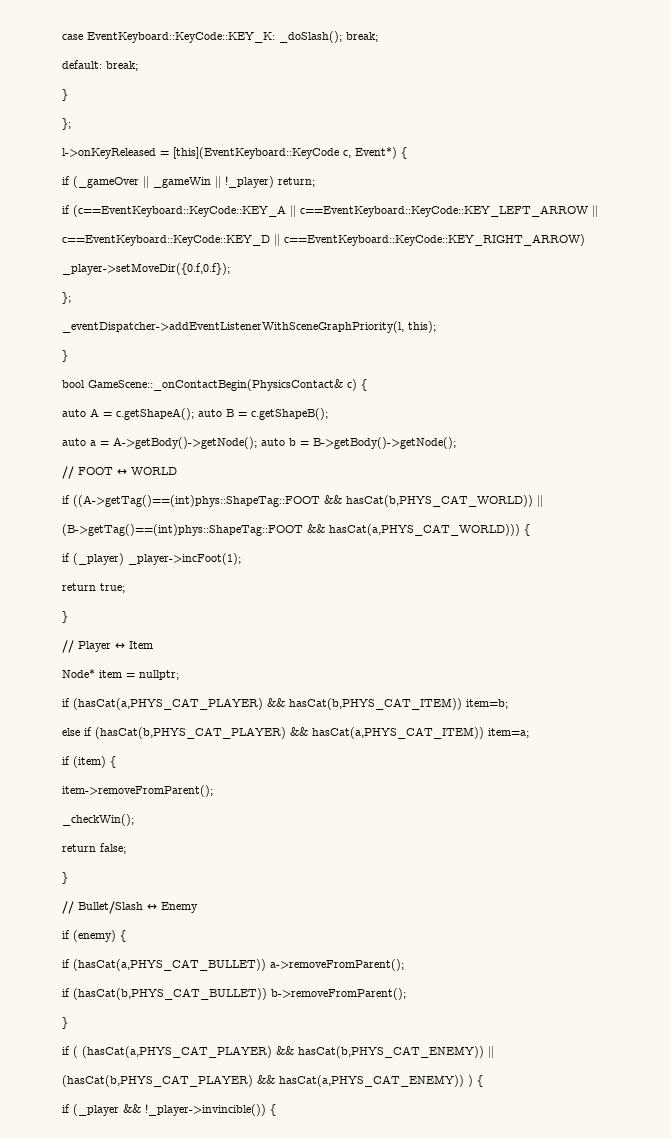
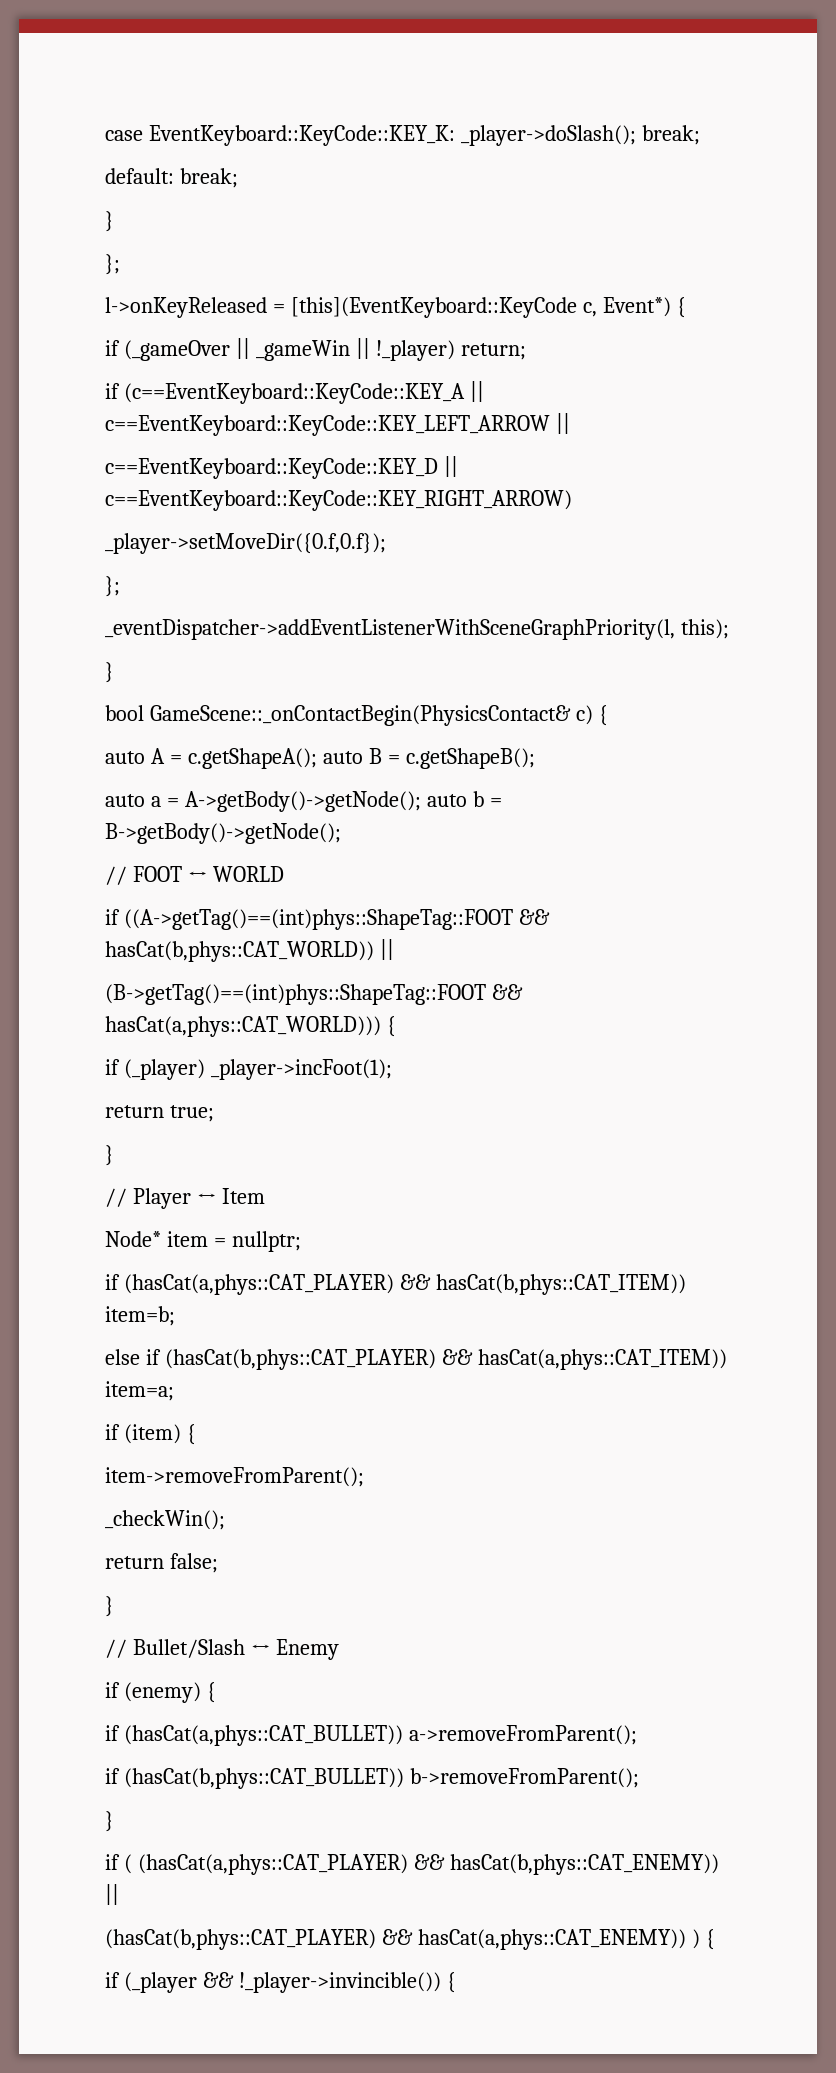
- case EventKeyboard::KeyCode::KEY_K: _doSlash(); break;
+ case EventKeyboard::KeyCode::KEY_K: _player->doSlash(); break;
- if ((A->getTag()==(int)phys::ShapeTag::FOOT && hasCat(b,PHYS_CAT_WORLD)) ||
+ if ((A->getTag()==(int)phys::ShapeTag::FOOT && hasCat(b,phys::CAT_WORLD)) ||
- (B->getTag()==(int)phys::ShapeTag::FOOT && hasCat(a,PHYS_CAT_WORLD))) {
+ (B->getTag()==(int)phys::ShapeTag::FOOT && hasCat(a,phys::CAT_WORLD))) {
- if (hasCat(a,PHYS_CAT_PLAYER) && hasCat(b,PHYS_CAT_ITEM)) item=b;
+ if (hasCat(a,phys::CAT_PLAYER) && hasCat(b,phys::CAT_ITEM)) item=b;
- else if (hasCat(b,PHYS_CAT_PLAYER) && hasCat(a,PHYS_CAT_ITEM)) item=a;
+ else if (hasCat(b,phys::CAT_PLAYER) && hasCat(a,phys::CAT_ITEM)) item=a;
- if (hasCat(a,PHYS_CAT_BULLET)) a->removeFromParent();
+ if (hasCat(a,phys::CAT_BULLET)) a->removeFromParent();
- if (hasCat(b,PHYS_CAT_BULLET)) b->removeFromParent();
+ if (hasCat(b,phys::CAT_BULLET)) b->removeFromParent();
- if ( (hasCat(a,PHYS_CAT_PLAYER) && hasCat(b,PHYS_CAT_ENEMY)) ||
- (hasCat(b,PHYS_CAT_PLAYER) && hasCat(a,PHYS_CAT_ENEMY)) ) {
+ if ( (hasCat(a,phys::CAT_PLAYER) && hasCat(b,phys::CAT_ENEMY)) ||
+ (hasCat(b,phys::CAT_PLAYER) && hasCat(a,phys::CAT_ENEMY)) ) {

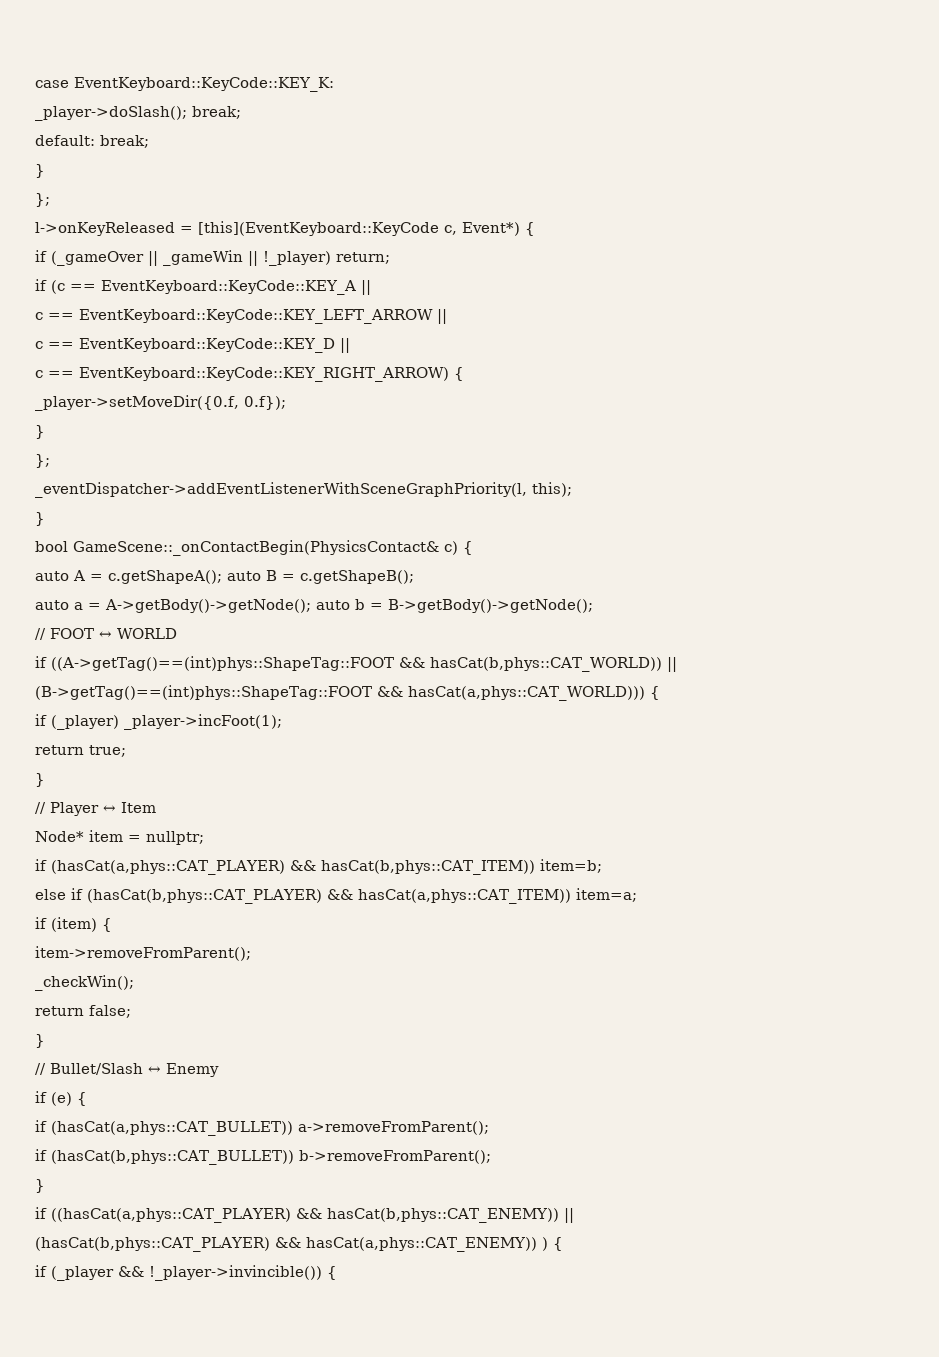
- case EventKeyboard::KeyCode::KEY_K: _player->doSlash(); break;
+ case EventKeyboard::KeyCode::KEY_K:
+ _player->doSlash(); break;
- if (c==EventKeyboard::KeyCode::KEY_A || c==EventKeyboard::KeyCode::KEY_LEFT_ARROW ||
- c==EventKeyboard::KeyCode::KEY_D || c==EventKeyboard::KeyCode::KEY_RIGHT_ARROW)
- _player->setMoveDir({0.f,0.f});
+ if (c == EventKeyboard::KeyCode::KEY_A ||
+ c == EventKeyboard::KeyCode::KEY_LEFT_ARROW ||
+ c == EventKeyboard::KeyCode::KEY_D ||
+ c == EventKeyboard::KeyCode::KEY_RIGHT_ARROW) {
+ _player->setMoveDir({0.f, 0.f});
+ }
- if (enemy) {
+ if (e) {
- if ( (hasCat(a,phys::CAT_PLAYER) && hasCat(b,phys::CAT_ENEMY)) ||
+ if ((hasCat(a,phys::CAT_PLAYER) && hasCat(b,phys::CAT_ENEMY)) ||

